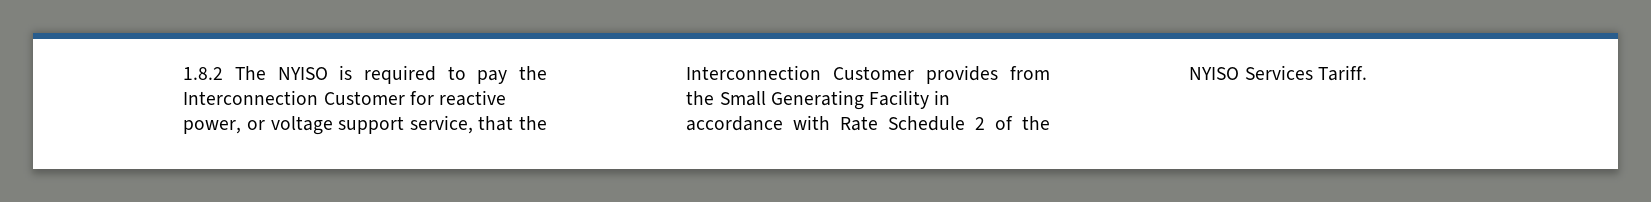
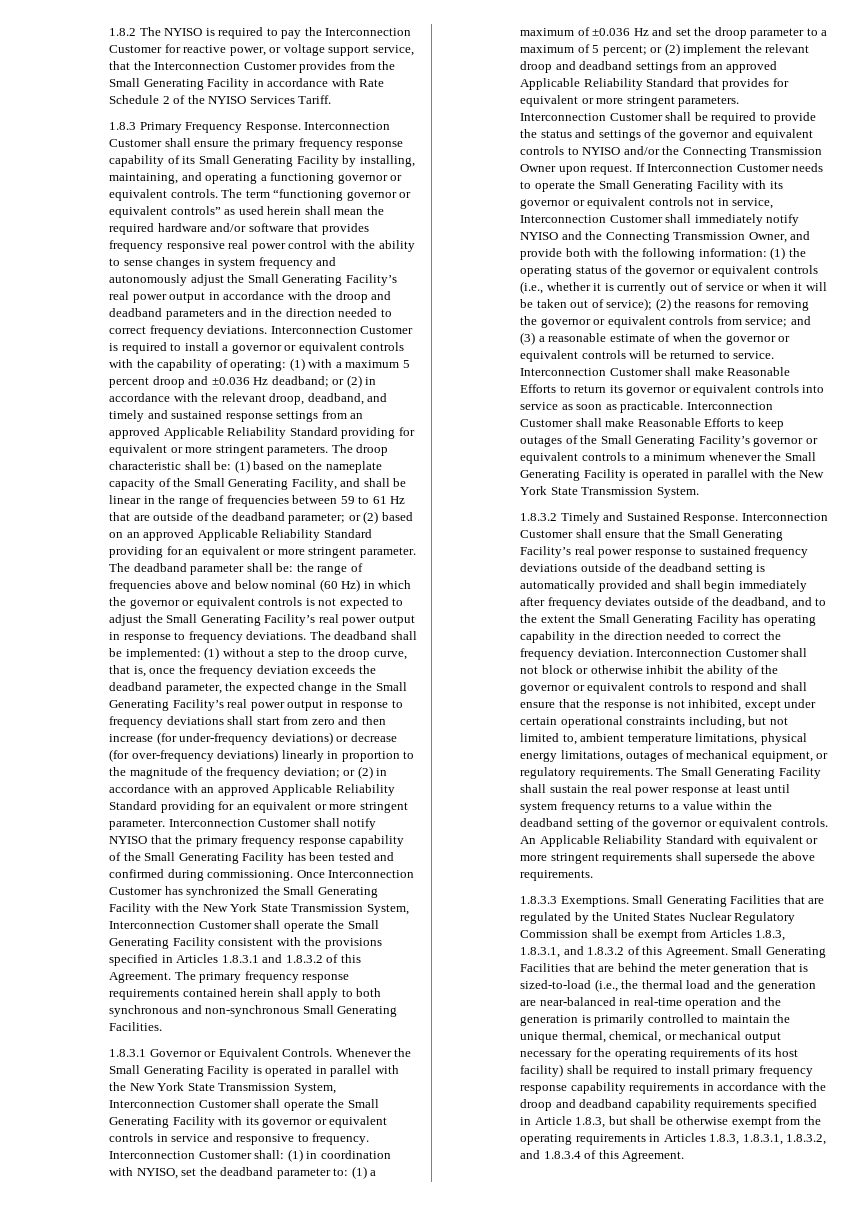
+ 1.8.3 Primary Frequency Response. Interconnection Customer shall ensure the primary frequency response capability of its Small Generating Facility by installing, maintaining, and operating a functioning governor or equivalent controls. The term “functioning governor or equivalent controls” as used herein shall mean the required hardware and/or software that provides frequency responsive real power control with the ability to sense changes in system frequency and autonomously adjust the Small Generating Facility’s real power output in accordance with the droop and deadband parameters and in the direction needed to correct frequency deviations. Interconnection Customer is required to install a governor or equivalent controls with the capability of operating: (1) with a maximum 5 percent droop and ±0.036 Hz deadband; or (2) in accordance with the relevant droop, deadband, and timely and sustained response settings from an approved Applicable Reliability Standard providing for equivalent or more stringent parameters. The droop characteristic shall be: (1) based on the nameplate capacity of the Small Generating Facility, and shall be linear in the range of frequencies between 59 to 61 Hz that are outside of the deadband parameter; or (2) based on an approved Applicable Reliability Standard providing for an equivalent or more stringent parameter. The deadband parameter shall be: the range of frequencies above and below nominal (60 Hz) in which the governor or equivalent controls is not expected to adjust the Small Generating Facility’s real power output in response to frequency deviations. The deadband shall be implemented: (1) without a step to the droop curve, that is, once the frequency deviation exceeds the deadband parameter, the expected change in the Small Generating Facility’s real power output in response to frequency deviations shall start from zero and then increase (for under-frequency deviations) or decrease (for over-frequency deviations) linearly in proportion to the magnitude of the frequency deviation; or (2) in accordance with an approved Applicable Reliability Standard providing for an equivalent or more stringent parameter. Interconnection Customer shall notify NYISO that the primary frequency response capability of the Small Generating Facility has been tested and confirmed during commissioning. Once Interconnection Customer has synchronized the Small Generating Facility with the New York State Transmission System, Interconnection Customer shall operate the Small Generating Facility consistent with the provisions specified in Articles 1.8.3.1 and 1.8.3.2 of this Agreement. The primary frequency response requirements contained herein shall apply to both synchronous and non-synchronous Small Generating Facilities.
+ 1.8.3.1 Governor or Equivalent Controls. Whenever the Small Generating Facility is operated in parallel with the New York State Transmission System, Interconnection Customer shall operate the Small Generating Facility with its governor or equivalent controls in service and responsive to frequency. Interconnection Customer shall: (1) in coordination with NYISO, set the deadband parameter to: (1) a maximum of ±0.036 Hz and set the droop parameter to a maximum of 5 percent; or (2) implement the relevant droop and deadband settings from an approved Applicable Reliability Standard that provides for equivalent or more stringent parameters. Interconnection Customer shall be required to provide the status and settings of the governor and equivalent controls to NYISO and/or the Connecting Transmission Owner upon request. If Interconnection Customer needs to operate the Small Generating Facility with its governor or equivalent controls not in service, Interconnection Customer shall immediately notify NYISO and the Connecting Transmission Owner, and provide both with the following information: (1) the operating status of the governor or equivalent controls (i.e., whether it is currently out of service or when it will be taken out of service); (2) the reasons for removing the governor or equivalent controls from service; and (3) a reasonable estimate of when the governor or equivalent controls will be returned to service. Interconnection Customer shall make Reasonable Efforts to return its governor or equivalent controls into service as soon as practicable. Interconnection Customer shall make Reasonable Efforts to keep outages of the Small Generating Facility’s governor or equivalent controls to a minimum whenever the Small Generating Facility is operated in parallel with the New York State Transmission System.
+ 1.8.3.2 Timely and Sustained Response. Interconnection Customer shall ensure that the Small Generating Facility’s real power response to sustained frequency deviations outside of the deadband setting is automatically provided and shall begin immediately after frequency deviates outside of the deadband, and to the extent the Small Generating Facility has operating capability in the direction needed to correct the frequency deviation. Interconnection Customer shall not block or otherwise inhibit the ability of the governor or equivalent controls to respond and shall ensure that the response is not inhibited, except under certain operational constraints including, but not limited to, ambient temperature limitations, physical energy limitations, outages of mechanical equipment, or regulatory requirements. The Small Generating Facility shall sustain the real power response at least until system frequency returns to a value within the deadband setting of the governor or equivalent controls. An Applicable Reliability Standard with equivalent or more stringent requirements shall supersede the above requirements.
+ 1.8.3.3 Exemptions. Small Generating Facilities that are regulated by the United States Nuclear Regulatory Commission shall be exempt from Articles 1.8.3, 1.8.3.1, and 1.8.3.2 of this Agreement. Small Generating Facilities that are behind the meter generation that is sized-to-load (i.e., the thermal load and the generation are near-balanced in real-time operation and the generation is primarily controlled to maintain the unique thermal, chemical, or mechanical output necessary for the operating requirements of its host facility) shall be required to install primary frequency response capability requirements in accordance with the droop and deadband capability requirements specified in Article 1.8.3, but shall be otherwise exempt from the operating requirements in Articles 1.8.3, 1.8.3.1, 1.8.3.2, and 1.8.3.4 of this Agreement.

